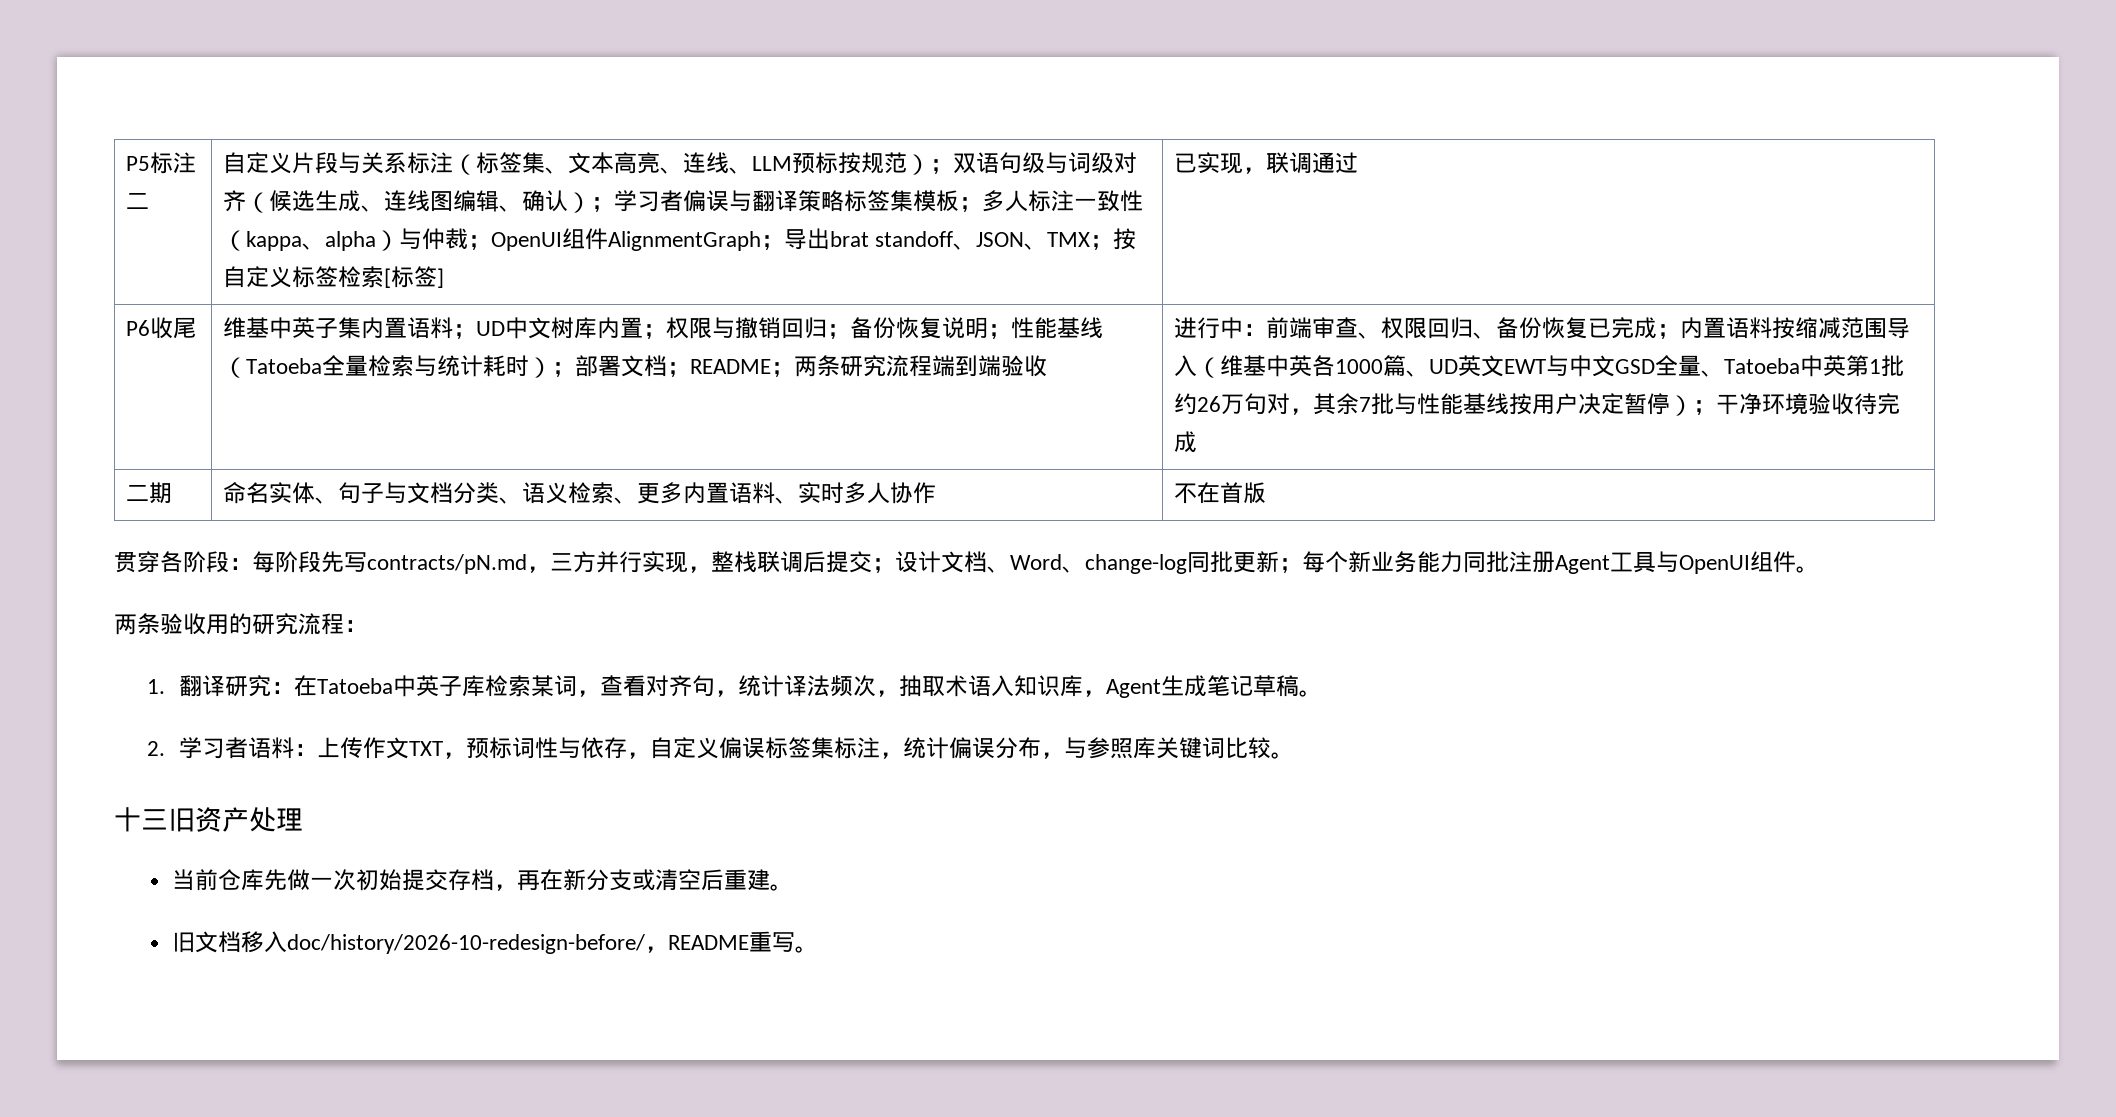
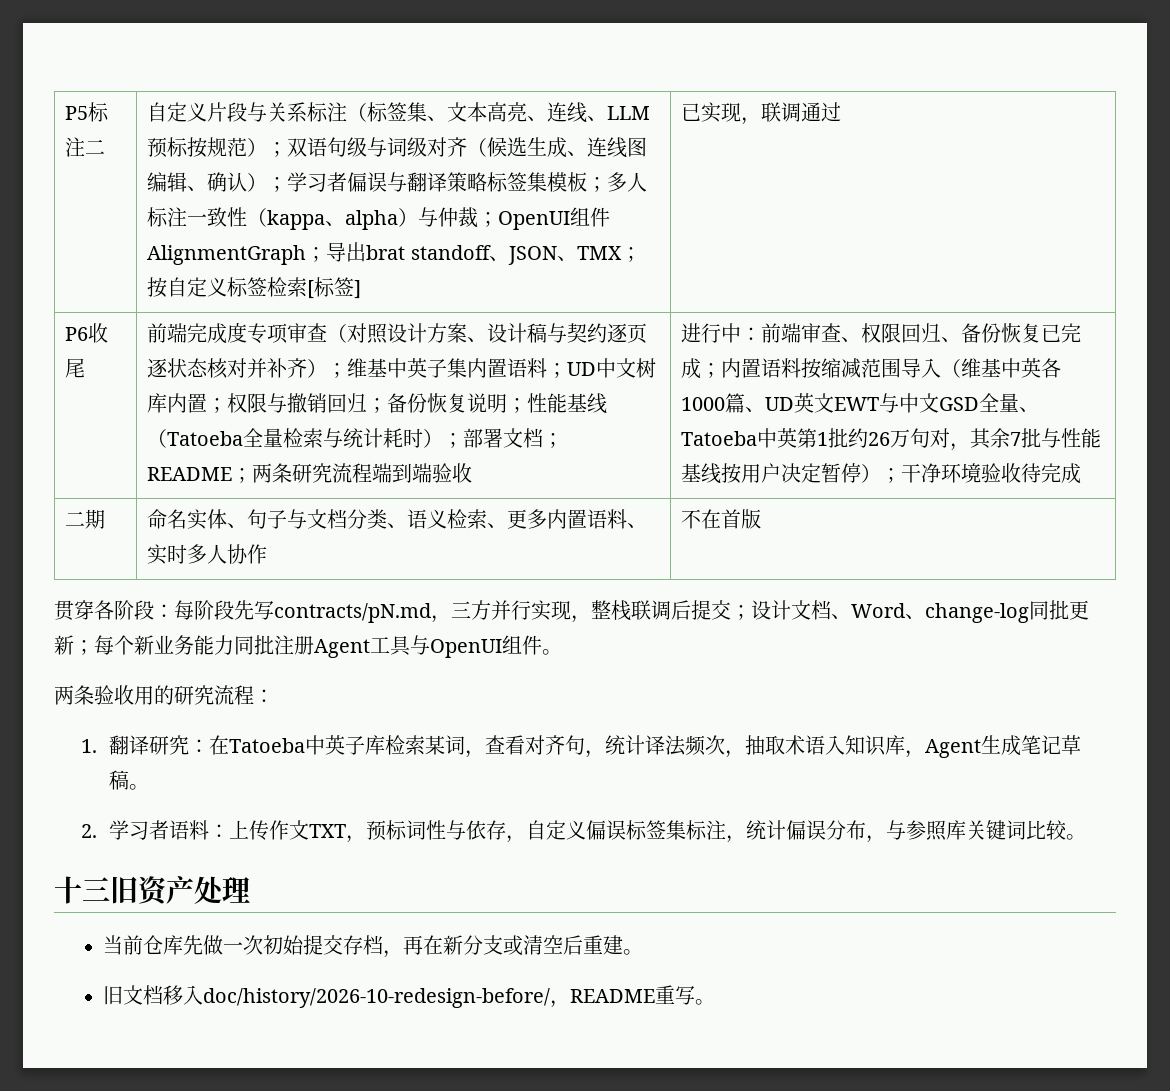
- 维基中英子集内置语料；UD中文树库内置；权限与撤销回归；备份恢复说明；性能基线（Tatoeba全量检索与统计耗时）；部署文档；README；两条研究流程端到端验收
+ 前端完成度专项审查（对照设计方案、设计稿与契约逐页逐状态核对并补齐）；维基中英子集内置语料；UD中文树库内置；权限与撤销回归；备份恢复说明；性能基线（Tatoeba全量检索与统计耗时）；部署文档；README；两条研究流程端到端验收

